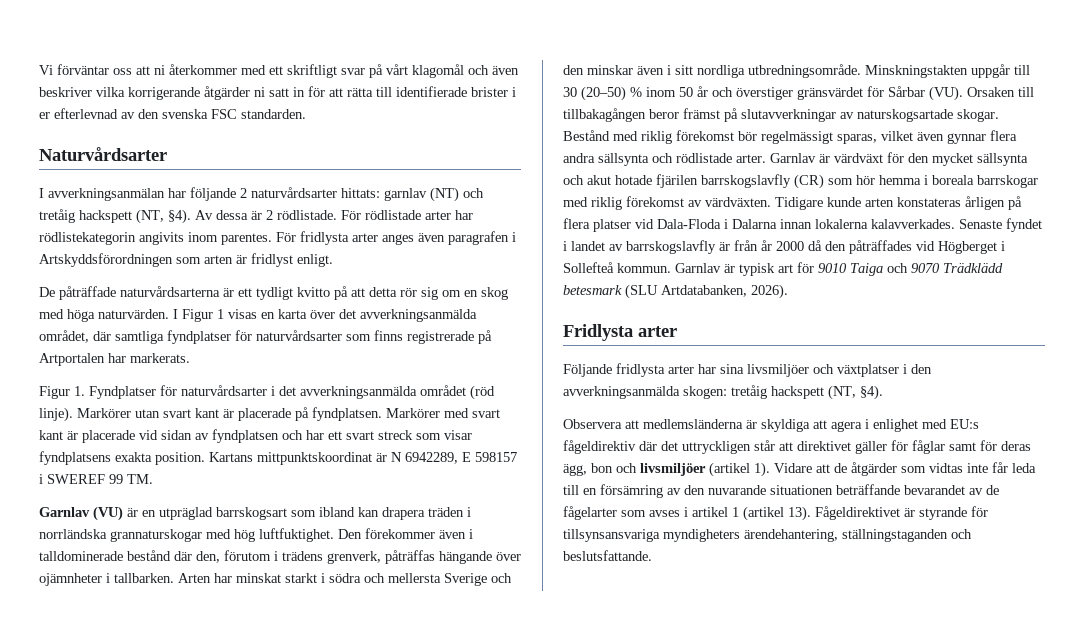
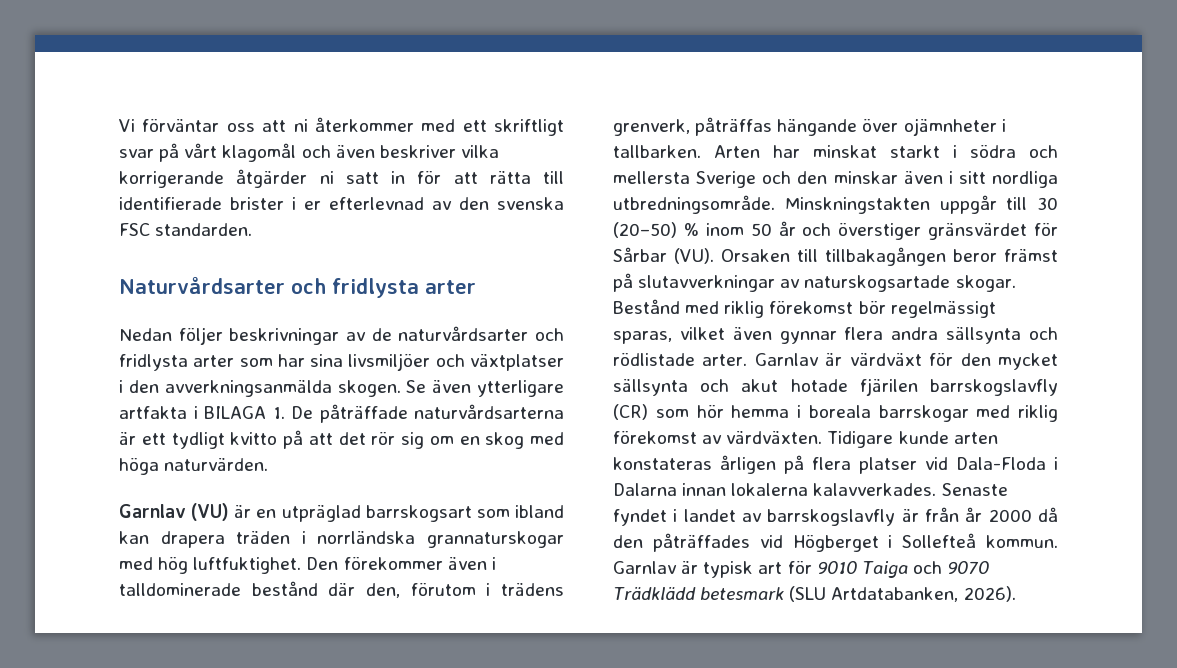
- Naturvårdsarter
- I avverkningsanmälan har följande 2 naturvårdsarter hittats: garnlav (NT) och tretåig hackspett (NT, §4). Av dessa är 2 rödlistade. För rödlistade arter har rödlistekategorin angivits inom parentes. För fridlysta arter anges även paragrafen i Artskyddsförordningen som arten är fridlyst enligt.
- De påträffade naturvårdsarterna är ett tydligt kvitto på att detta rör sig om en skog med höga naturvärden. I Figur 1 visas en karta över det avverkningsanmälda området, där samtliga fyndplatser för naturvårdsarter som finns registrerade på Artportalen har markerats.
- Figur 1. Fyndplatser för naturvårdsarter i det avverkningsanmälda området (röd linje). Markörer utan svart kant är placerade på fyndplatsen. Markörer med svart kant är placerade vid sidan av fyndplatsen och har ett svart streck som visar fyndplatsens exakta position. Kartans mittpunktskoordinat är N 6942289, E 598157 i SWEREF 99 TM.
+ Naturvårdsarter och fridlysta arter
+ Nedan följer beskrivningar av de naturvårdsarter och fridlysta arter som har sina livsmiljöer och växtplatser i den avverkningsanmälda skogen. Se även ytterligare artfakta i BILAGA 1. De påträffade naturvårdsarterna är ett tydligt kvitto på att det rör sig om en skog med höga naturvärden.
- Fridlysta arter
- Följande fridlysta arter har sina livsmiljöer och växtplatser i den avverkningsanmälda skogen: tretåig hackspett (NT, §4).
- Observera att medlemsländerna är skyldiga att agera i enlighet med EU:s fågeldirektiv där det uttryckligen står att direktivet gäller för fåglar samt för deras ägg, bon och livsmiljöer (artikel 1). Vidare att de åtgärder som vidtas inte får leda till en försämring av den nuvarande situationen beträffande bevarandet av de fågelarter som avses i artikel 1 (artikel 13). Fågeldirektivet är styrande för tillsynsansvariga myndigheters ärendehantering, ställningstaganden och beslutsfattande.

